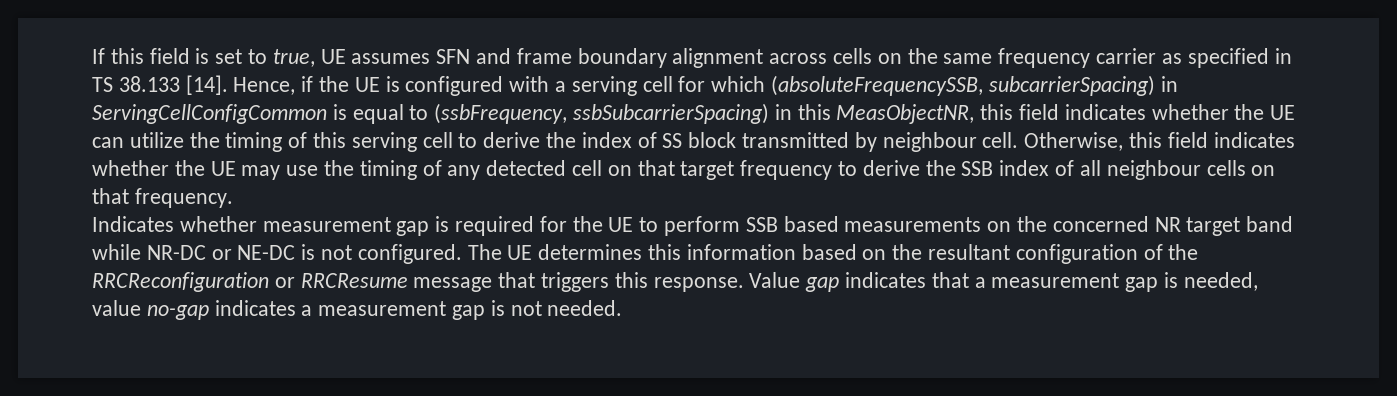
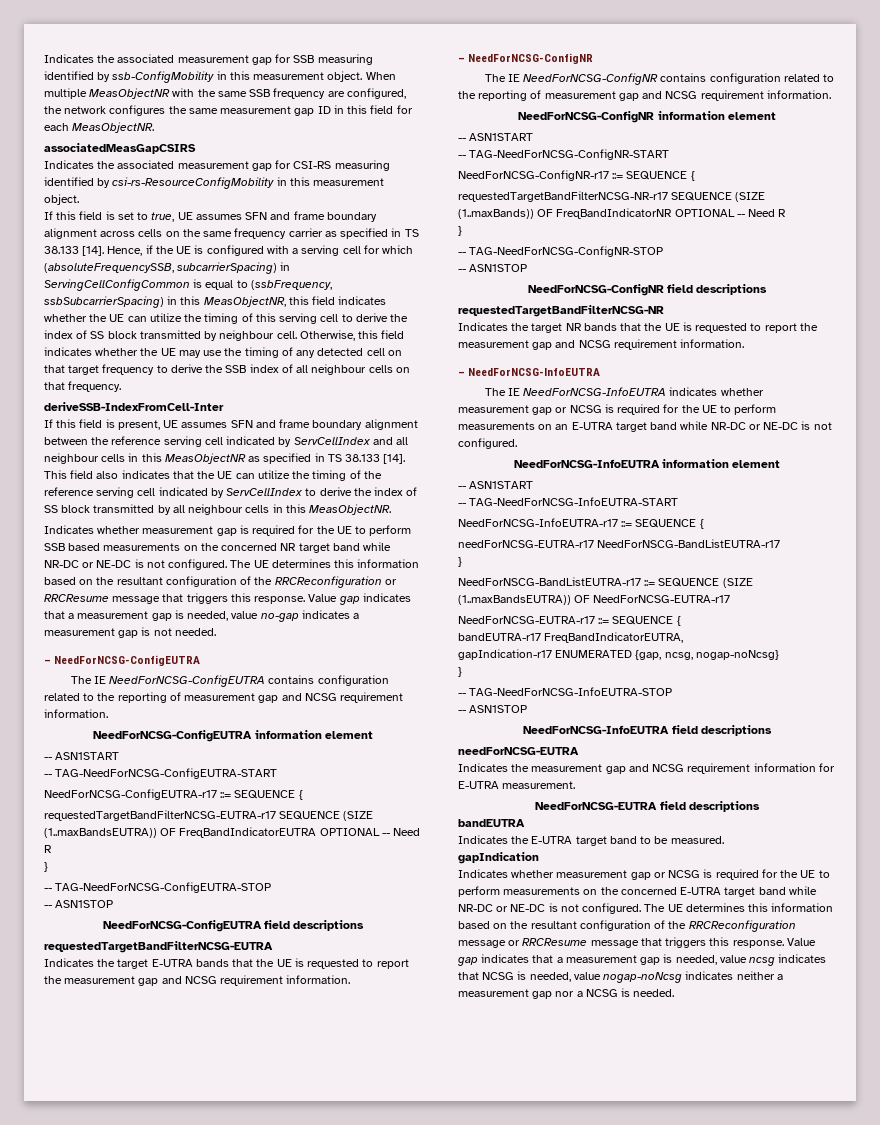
+ Indicates the associated measurement gap for SSB measuring identified by ssb-ConfigMobility in this measurement object. When multiple MeasObjectNR with the same SSB frequency are configured, the network configures the same measurement gap ID in this field for each MeasObjectNR.
+ associatedMeasGapCSIRS
+ Indicates the associated measurement gap for CSI-RS measuring identified by csi-rs-ResourceConfigMobility in this measurement object.
+ deriveSSB-IndexFromCell-Inter
+ If this field is present, UE assumes SFN and frame boundary alignment between the reference serving cell indicated by ServCellIndex and all neighbour cells in this MeasObjectNR as specified in TS 38.133 [14]. This field also indicates that the UE can utilize the timing of the reference serving cell indicated by ServCellIndex to derive the index of SS block transmitted by all neighbour cells in this MeasObjectNR.
+ – NeedForNCSG-ConfigEUTRA
+ The IE NeedForNCSG-ConfigEUTRA contains configuration related to the reporting of measurement gap and NCSG requirement information.
+ NeedForNCSG-ConfigEUTRA information element
+ -- ASN1START
+ -- TAG-NeedForNCSG-ConfigEUTRA-START
+ NeedForNCSG-ConfigEUTRA-r17 ::= SEQUENCE {
+ requestedTargetBandFilterNCSG-EUTRA-r17 SEQUENCE (SIZE (1..maxBandsEUTRA)) OF FreqBandIndicatorEUTRA OPTIONAL -- Need R
+ }
+ -- TAG-NeedForNCSG-ConfigEUTRA-STOP
+ -- ASN1STOP
+ NeedForNCSG-ConfigEUTRA field descriptions
+ requestedTargetBandFilterNCSG-EUTRA
+ Indicates the target E-UTRA bands that the UE is requested to report the measurement gap and NCSG requirement information.
+ – NeedForNCSG-ConfigNR
+ The IE NeedForNCSG-ConfigNR contains configuration related to the reporting of measurement gap and NCSG requirement information.
+ NeedForNCSG-ConfigNR information element
+ -- ASN1START
+ -- TAG-NeedForNCSG-ConfigNR-START
+ NeedForNCSG-ConfigNR-r17 ::= SEQUENCE {
+ requestedTargetBandFilterNCSG-NR-r17 SEQUENCE (SIZE (1..maxBands)) OF FreqBandIndicatorNR OPTIONAL -- Need R
+ }
+ -- TAG-NeedForNCSG-ConfigNR-STOP
+ -- ASN1STOP
+ NeedForNCSG-ConfigNR field descriptions
+ requestedTargetBandFilterNCSG-NR
+ Indicates the target NR bands that the UE is requested to report the measurement gap and NCSG requirement information.
+ – NeedForNCSG-InfoEUTRA
+ The IE NeedForNCSG-InfoEUTRA indicates whether measurement gap or NCSG is required for the UE to perform measurements on an E-UTRA target band while NR-DC or NE-DC is not configured.
+ NeedForNCSG-InfoEUTRA information element
+ -- ASN1START
+ -- TAG-NeedForNCSG-InfoEUTRA-START
+ NeedForNCSG-InfoEUTRA-r17 ::= SEQUENCE {
+ needForNCSG-EUTRA-r17 NeedForNSCG-BandListEUTRA-r17
+ }
+ NeedForNSCG-BandListEUTRA-r17 ::= SEQUENCE (SIZE (1..maxBandsEUTRA)) OF NeedForNCSG-EUTRA-r17
+ NeedForNCSG-EUTRA-r17 ::= SEQUENCE {
+ bandEUTRA-r17 FreqBandIndicatorEUTRA,
+ gapIndication-r17 ENUMERATED {gap, ncsg, nogap-noNcsg}
+ }
+ -- TAG-NeedForNCSG-InfoEUTRA-STOP
+ -- ASN1STOP
+ NeedForNCSG-InfoEUTRA field descriptions
+ needForNCSG-EUTRA
+ Indicates the measurement gap and NCSG requirement information for E-UTRA measurement.
+ NeedForNCSG-EUTRA field descriptions
+ bandEUTRA
+ Indicates the E-UTRA target band to be measured.
+ gapIndication
+ Indicates whether measurement gap or NCSG is required for the UE to perform measurements on the concerned E-UTRA target band while NR-DC or NE-DC is not configured. The UE determines this information based on the resultant configuration of the RRCReconfiguration message or RRCResume message that triggers this response. Value gap indicates that a measurement gap is needed, value ncsg indicates that NCSG is needed, value nogap-noNcsg indicates neither a measurement gap nor a NCSG is needed.

